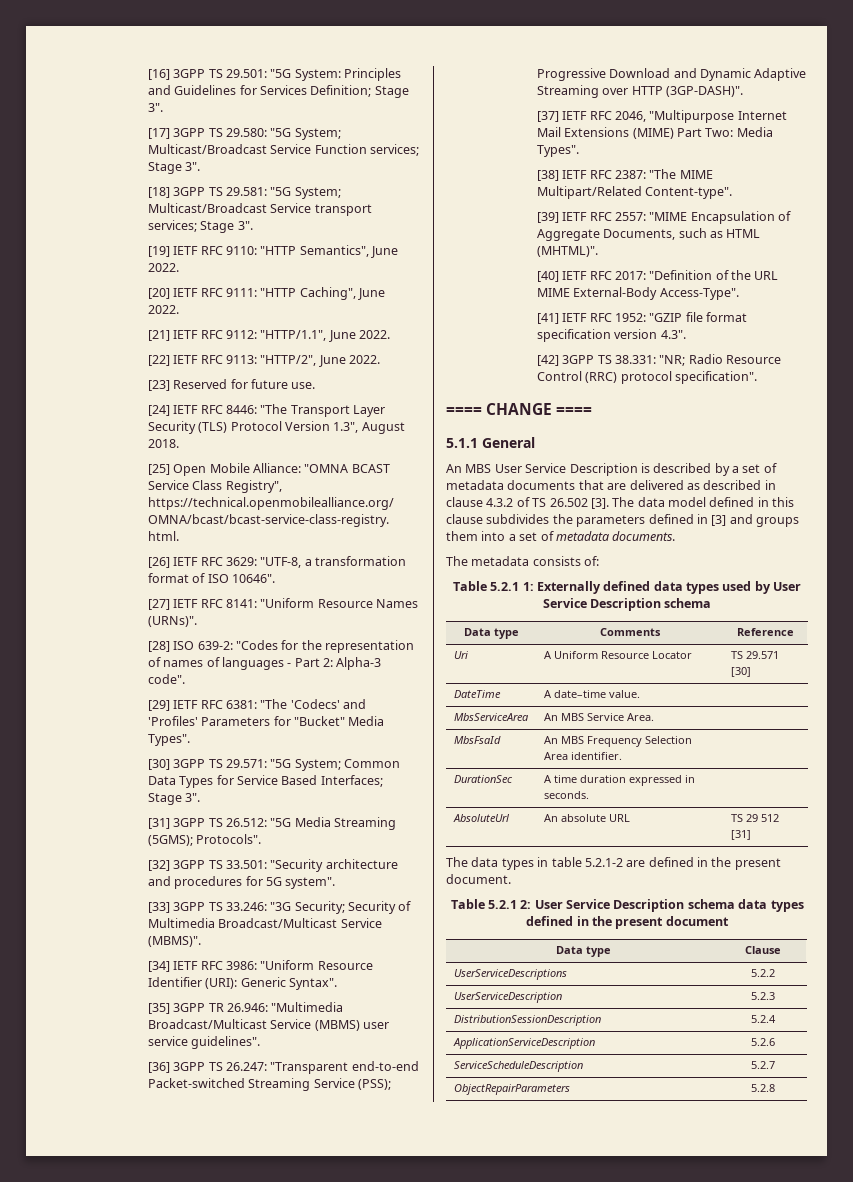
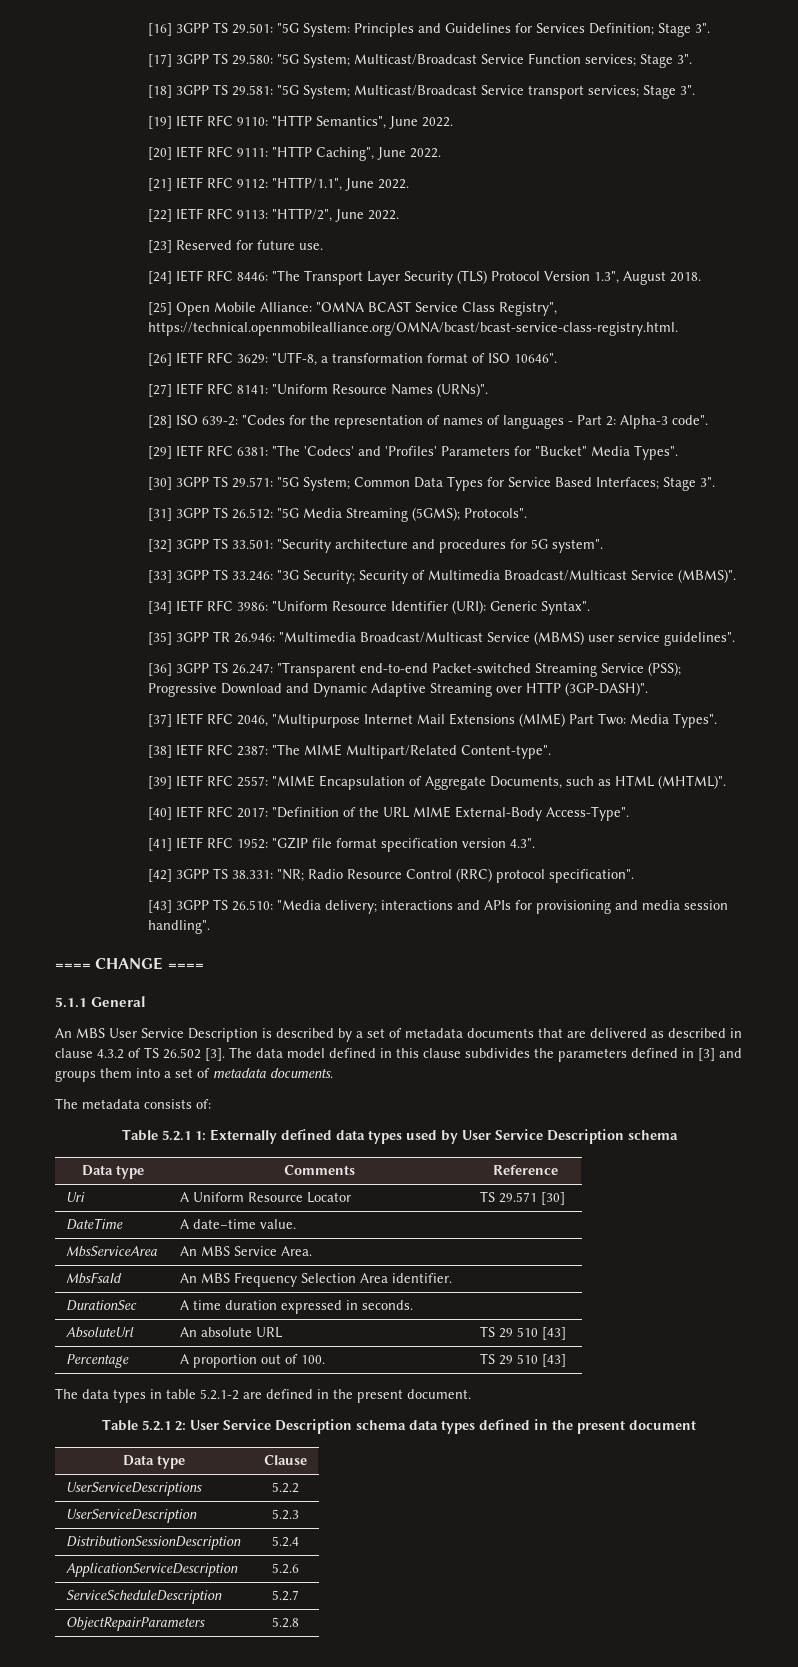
+ [43] 3GPP TS 26.510: "Media delivery; interactions and APIs for provisioning and media session handling".
- AbsoluteUrl | An absolute URL | TS 29 512 [31]
+ AbsoluteUrl | An absolute URL | TS 29 510 [43]
+ Percentage | A proportion out of 100. | TS 29 510 [43]

